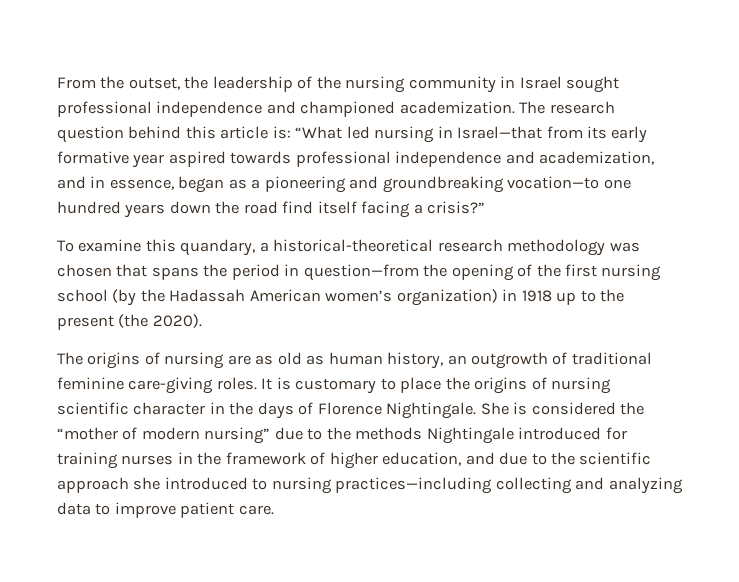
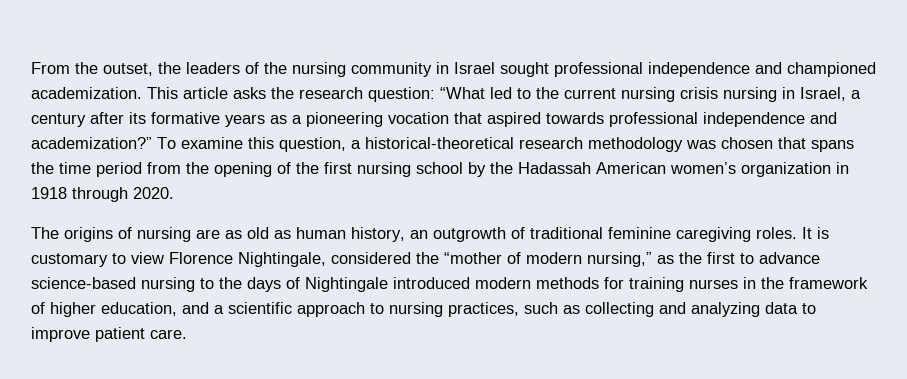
- From the outset, the leadership of the nursing community in Israel sought professional independence and championed academization.
+ From the outset, the leaders of the nursing community in Israel sought professional independence and championed academization.
- The research question behind this article is: “What led nursing in Israel—that from its early formative year aspired towards professional independence and academization, and in essence, began as a pioneering and groundbreaking vocation—to one hundred years down the road find itself facing a crisis?”
- To examine this quandary, a historical-theoretical research methodology was chosen that spans the period in question—from the opening of the first nursing school (by the Hadassah American women’s organization) in 1918 up to the present (the 2020).
+ This article asks the research question: “What led to the current nursing crisis nursing in Israel, a century after its formative years as a pioneering vocation that aspired towards professional independence and academization?” To examine this question, a historical-theoretical research methodology was chosen that spans the time period from the opening of the first nursing school by the Hadassah American women’s organization in 1918 through 2020.
- The origins of nursing are as old as human history, an outgrowth of traditional feminine care-giving roles.
+ The origins of nursing are as old as human history, an outgrowth of traditional feminine caregiving roles.
- It is customary to place the origins of nursing scientific character in the days of Florence Nightingale. She is considered the “mother of modern nursing” due to the methods Nightingale introduced for training nurses in the framework of higher education, and due to the scientific approach she introduced to nursing practices—including collecting and analyzing data to improve patient care.
+ It is customary to view Florence Nightingale, considered the “mother of modern nursing,” as the first to advance science-based nursing to the days of Nightingale introduced modern methods for training nurses in the framework of higher education, and a scientific approach to nursing practices, such as collecting and analyzing data to improve patient care.

